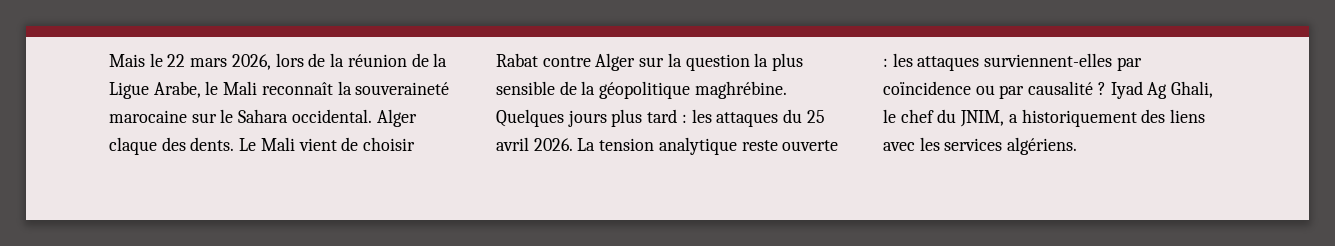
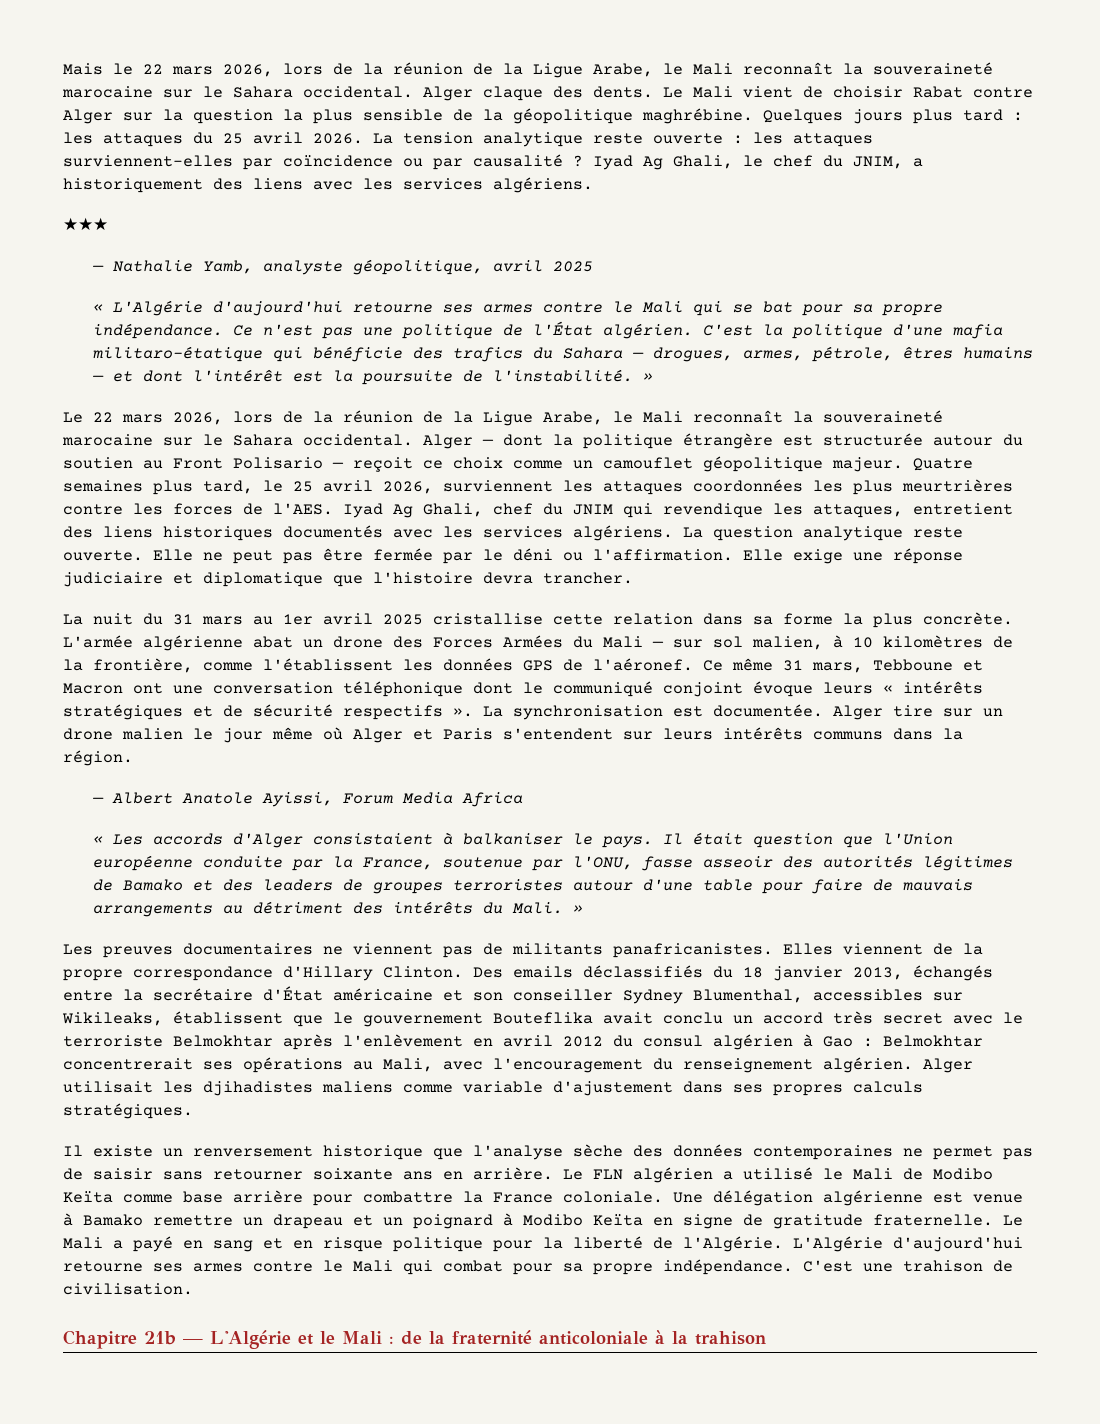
+ ★★★
+ — Nathalie Yamb, analyste géopolitique, avril 2025
+ « L'Algérie d'aujourd'hui retourne ses armes contre le Mali qui se bat pour sa propre indépendance. Ce n'est pas une politique de l'État algérien. C'est la politique d'une mafia militaro-étatique qui bénéficie des trafics du Sahara — drogues, armes, pétrole, êtres humains — et dont l'intérêt est la poursuite de l'instabilité. »
+ Le 22 mars 2026, lors de la réunion de la Ligue Arabe, le Mali reconnaît la souveraineté marocaine sur le Sahara occidental. Alger — dont la politique étrangère est structurée autour du soutien au Front Polisario — reçoit ce choix comme un camouflet géopolitique majeur. Quatre semaines plus tard, le 25 avril 2026, surviennent les attaques coordonnées les plus meurtrières contre les forces de l'AES. Iyad Ag Ghali, chef du JNIM qui revendique les attaques, entretient des liens historiques documentés avec les services algériens. La question analytique reste ouverte. Elle ne peut pas être fermée par le déni ou l'affirmation. Elle exige une réponse judiciaire et diplomatique que l'histoire devra trancher.
+ La nuit du 31 mars au 1er avril 2025 cristallise cette relation dans sa forme la plus concrète. L'armée algérienne abat un drone des Forces Armées du Mali — sur sol malien, à 10 kilomètres de la frontière, comme l'établissent les données GPS de l'aéronef. Ce même 31 mars, Tebboune et Macron ont une conversation téléphonique dont le communiqué conjoint évoque leurs « intérêts stratégiques et de sécurité respectifs ». La synchronisation est documentée. Alger tire sur un drone malien le jour même où Alger et Paris s'entendent sur leurs intérêts communs dans la région.
+ — Albert Anatole Ayissi, Forum Media Africa
+ « Les accords d'Alger consistaient à balkaniser le pays. Il était question que l'Union européenne conduite par la France, soutenue par l'ONU, fasse asseoir des autorités légitimes de Bamako et des leaders de groupes terroristes autour d'une table pour faire de mauvais arrangements au détriment des intérêts du Mali. »
+ Les preuves documentaires ne viennent pas de militants panafricanistes. Elles viennent de la propre correspondance d'Hillary Clinton. Des emails déclassifiés du 18 janvier 2013, échangés entre la secrétaire d'État américaine et son conseiller Sydney Blumenthal, accessibles sur Wikileaks, établissent que le gouvernement Bouteflika avait conclu un accord très secret avec le terroriste Belmokhtar après l'enlèvement en avril 2012 du consul algérien à Gao : Belmokhtar concentrerait ses opérations au Mali, avec l'encouragement du renseignement algérien. Alger utilisait les djihadistes maliens comme variable d'ajustement dans ses propres calculs stratégiques.
+ Il existe un renversement historique que l'analyse sèche des données contemporaines ne permet pas de saisir sans retourner soixante ans en arrière. Le FLN algérien a utilisé le Mali de Modibo Keïta comme base arrière pour combattre la France coloniale. Une délégation algérienne est venue à Bamako remettre un drapeau et un poignard à Modibo Keïta en signe de gratitude fraternelle. Le Mali a payé en sang et en risque politique pour la liberté de l'Algérie. L'Algérie d'aujourd'hui retourne ses armes contre le Mali qui combat pour sa propre indépendance. C'est une trahison de civilisation.
+ Chapitre 21b — L'Algérie et le Mali : de la fraternité anticoloniale à la trahison

